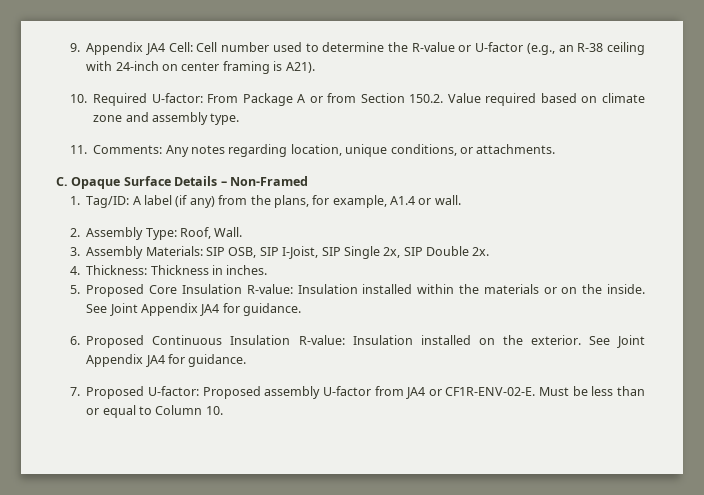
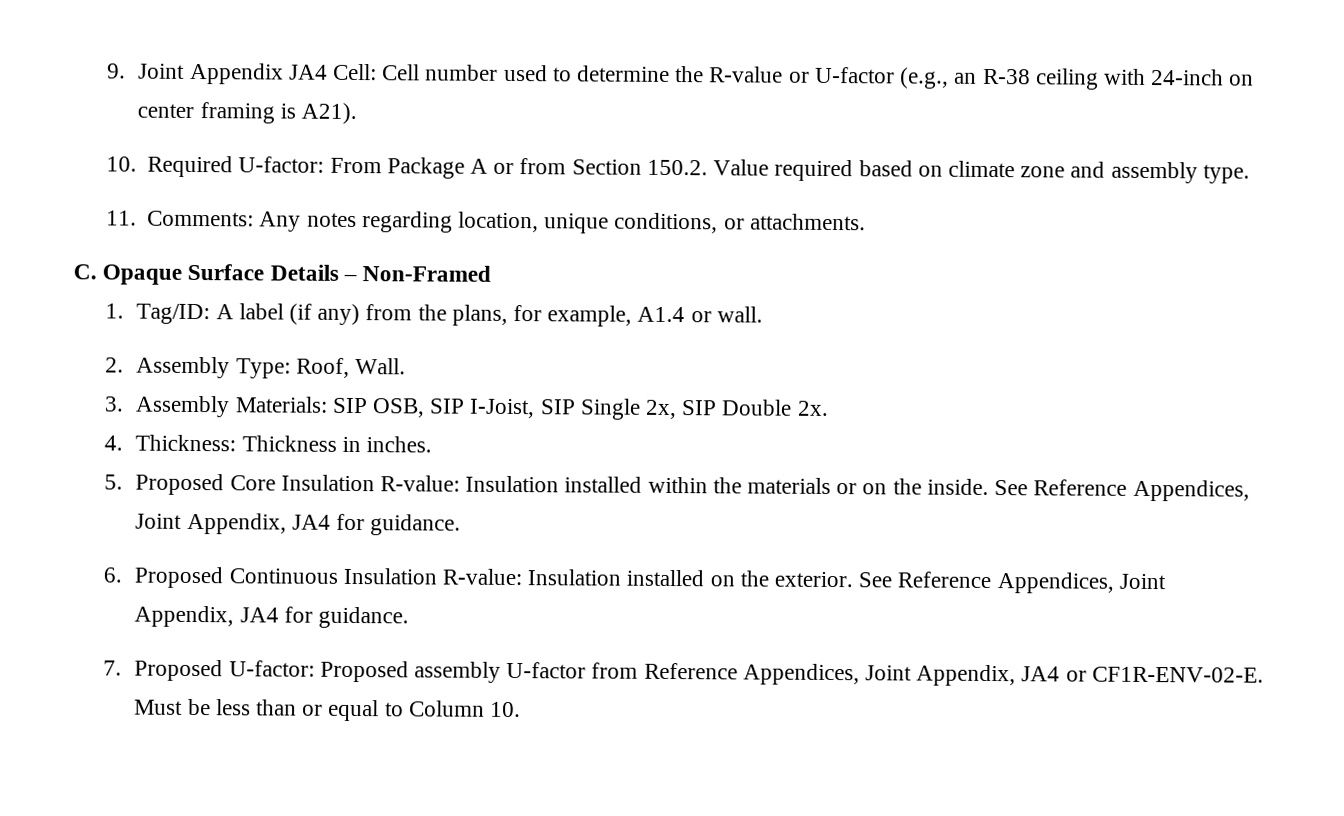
- 9. Appendix JA4 Cell: Cell number used to determine the R-value or U-factor (e.g., an R-38 ceiling with 24-inch on center framing is A21).
+ 9. Joint Appendix JA4 Cell: Cell number used to determine the R-value or U-factor (e.g., an R-38 ceiling with 24-inch on center framing is A21).
- 5. Proposed Core Insulation R-value: Insulation installed within the materials or on the inside. See Joint Appendix JA4 for guidance.
+ 5. Proposed Core Insulation R-value: Insulation installed within the materials or on the inside. See Reference Appendices, Joint Appendix, JA4 for guidance.
- 6. Proposed Continuous Insulation R-value: Insulation installed on the exterior. See Joint Appendix JA4 for guidance.
+ 6. Proposed Continuous Insulation R-value: Insulation installed on the exterior. See Reference Appendices, Joint Appendix, JA4 for guidance.
- 7. Proposed U-factor: Proposed assembly U-factor from JA4 or CF1R-ENV-02-E.
+ 7. Proposed U-factor: Proposed assembly U-factor from Reference Appendices, Joint Appendix, JA4 or CF1R-ENV-02-E.

